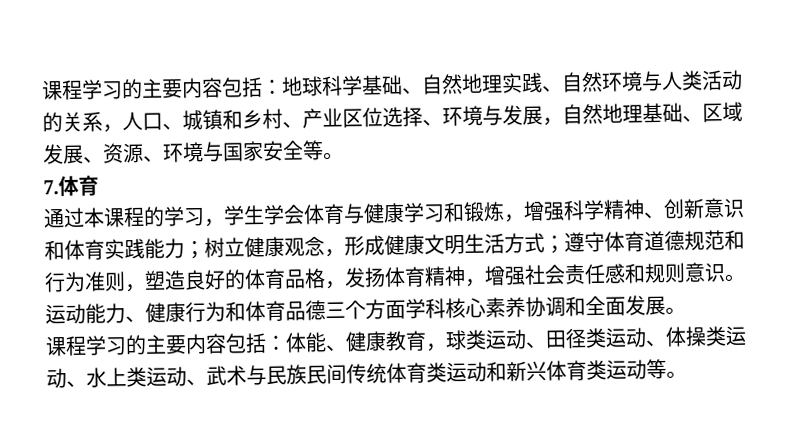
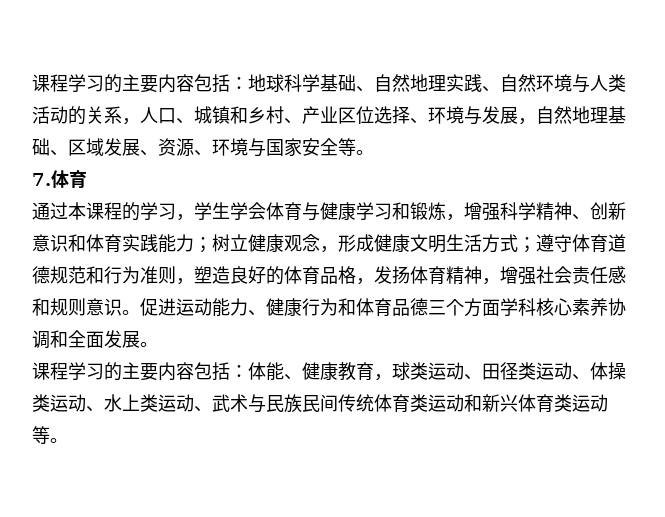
- 运动能力、健康行为和体育品德三个方面学科核心素养协调和全面发展。
+ 促进运动能力、健康行为和体育品德三个方面学科核心素养协调和全面发展。

